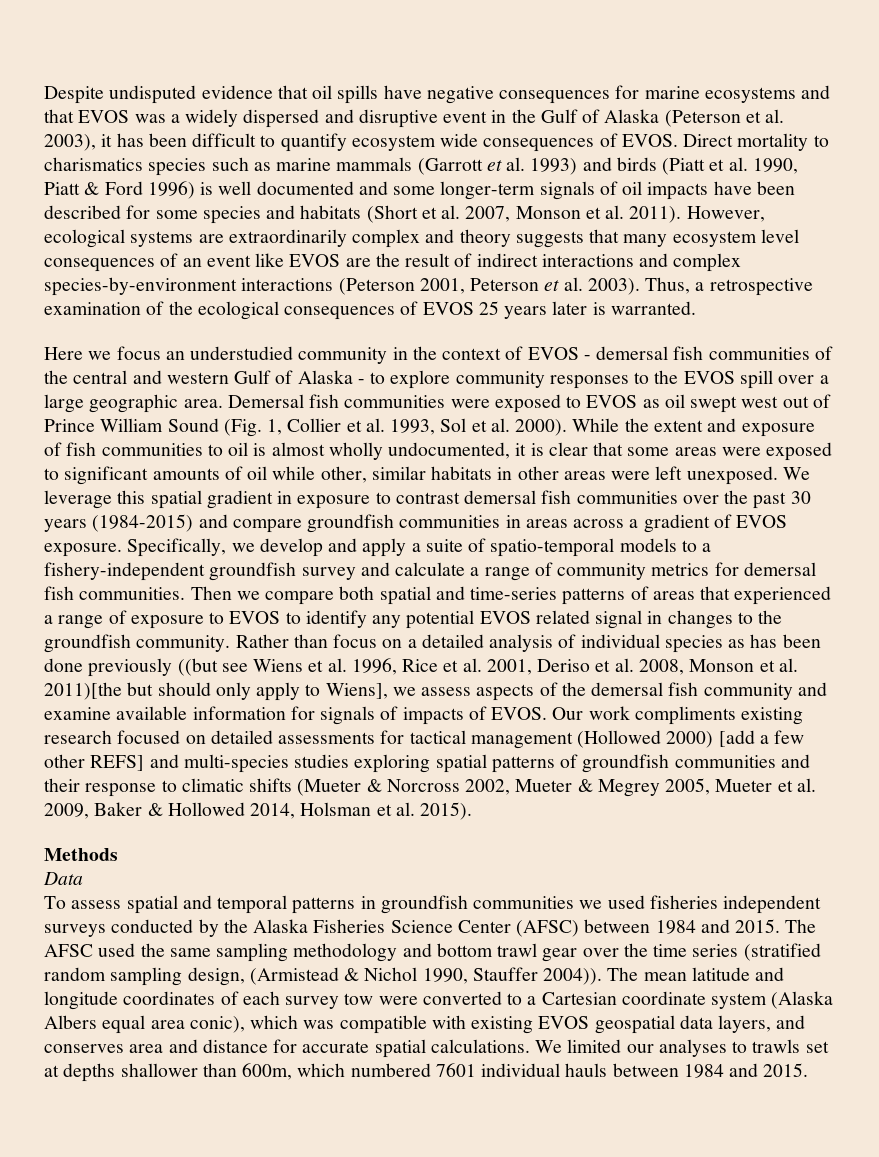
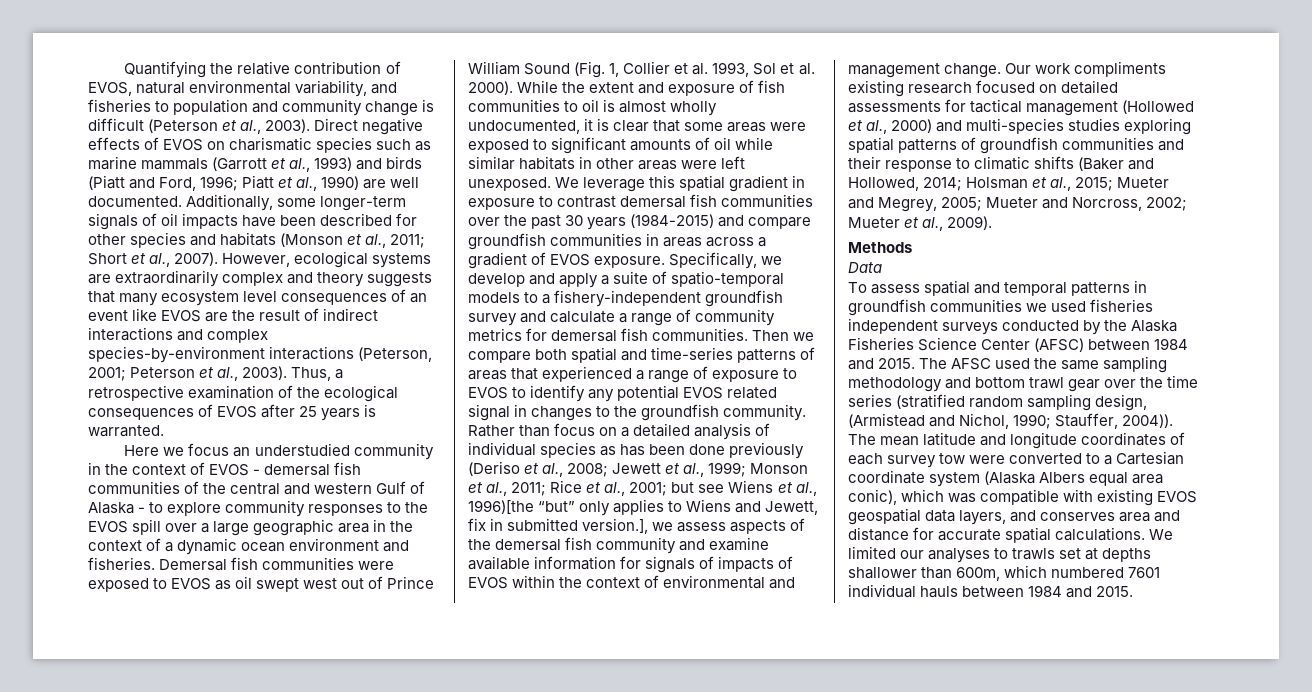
- Despite undisputed evidence that oil spills have negative consequences for marine ecosystems and that EVOS was a widely dispersed and disruptive event in the Gulf of Alaska (Peterson et al. 2003), it has been difficult to quantify ecosystem wide consequences of EVOS. Direct mortality to charismatics species such as marine mammals (Garrott et al. 1993) and birds (Piatt et al. 1990, Piatt & Ford 1996) is well documented and some longer-term signals of oil impacts have been described for some species and habitats (Short et al. 2007, Monson et al. 2011).
+ Quantifying the relative contribution of EVOS, natural environmental variability, and fisheries to population and community change is difficult (Peterson et al., 2003). Direct negative effects of EVOS on charismatic species such as marine mammals (Garrott et al., 1993) and birds (Piatt and Ford, 1996; Piatt et al., 1990) are well documented. Additionally, some longer-term signals of oil impacts have been described for other species and habitats (Monson et al., 2011; Short et al., 2007).
- However, ecological systems are extraordinarily complex and theory suggests that many ecosystem level consequences of an event like EVOS are the result of indirect interactions and complex species-by-environment interactions (Peterson 2001, Peterson et al. 2003).
+ However, ecological systems are extraordinarily complex and theory suggests that many ecosystem level consequences of an event like EVOS are the result of indirect interactions and complex species-by-environment interactions (Peterson, 2001; Peterson et al., 2003).
- Thus, a retrospective examination of the ecological consequences of EVOS 25 years later is warranted.
+ Thus, a retrospective examination of the ecological consequences of EVOS after 25 years is warranted.
- Here we focus an understudied community in the context of EVOS - demersal fish communities of the central and western Gulf of Alaska - to explore community responses to the EVOS spill over a large geographic area.
+ Here we focus an understudied community in the context of EVOS - demersal fish communities of the central and western Gulf of Alaska - to explore community responses to the EVOS spill over a large geographic area in the context of a dynamic ocean environment and fisheries.
- While the extent and exposure of fish communities to oil is almost wholly undocumented, it is clear that some areas were exposed to significant amounts of oil while other, similar habitats in other areas were left unexposed.
+ While the extent and exposure of fish communities to oil is almost wholly undocumented, it is clear that some areas were exposed to significant amounts of oil while similar habitats in other areas were left unexposed.
- Rather than focus on a detailed analysis of individual species as has been done previously ((but see Wiens et al. 1996, Rice et al. 2001, Deriso et al. 2008, Monson et al. 2011)[the but should only apply to Wiens], we assess aspects of the demersal fish community and examine available information for signals of impacts of EVOS.
+ Rather than focus on a detailed analysis of individual species as has been done previously (Deriso et al., 2008; Jewett et al., 1999; Monson et al., 2011; Rice et al., 2001; but see Wiens et al., 1996)[the “but” only applies to Wiens and Jewett, fix in submitted version.], we assess aspects of the demersal fish community and examine available information for signals of impacts of EVOS within the context of environmental and management change.
- Our work compliments existing research focused on detailed assessments for tactical management (Hollowed 2000) [add a few other REFS] and multi-species studies exploring spatial patterns of groundfish communities and their response to climatic shifts (Mueter & Norcross 2002, Mueter & Megrey 2005, Mueter et al. 2009, Baker & Hollowed 2014, Holsman et al. 2015).
+ Our work compliments existing research focused on detailed assessments for tactical management (Hollowed et al., 2000) and multi-species studies exploring spatial patterns of groundfish communities and their response to climatic shifts (Baker and Hollowed, 2014; Holsman et al., 2015; Mueter and Megrey, 2005; Mueter and Norcross, 2002; Mueter et al., 2009).
- The AFSC used the same sampling methodology and bottom trawl gear over the time series (stratified random sampling design, (Armistead & Nichol 1990, Stauffer 2004)).
+ The AFSC used the same sampling methodology and bottom trawl gear over the time series (stratified random sampling design, (Armistead and Nichol, 1990; Stauffer, 2004)).

